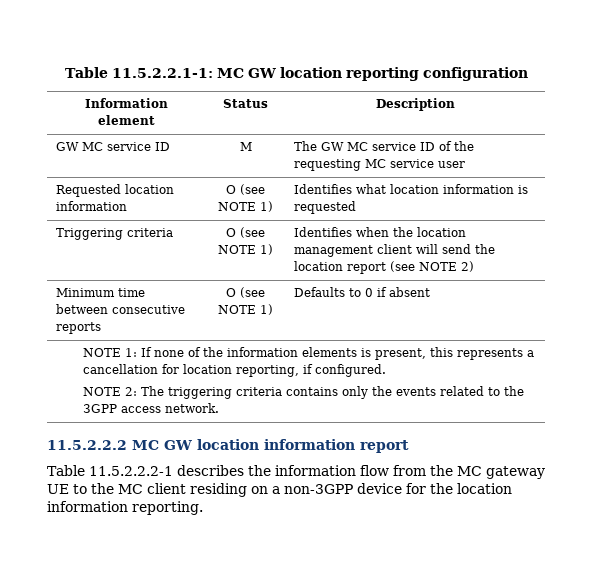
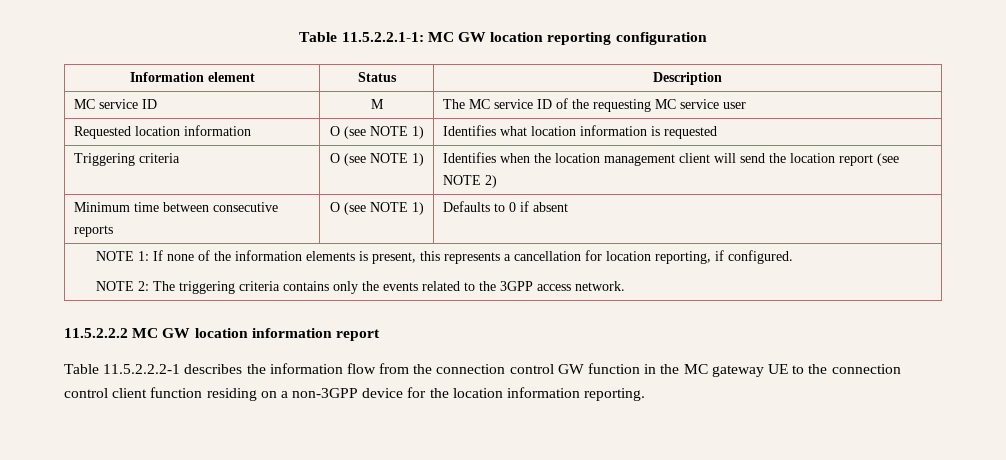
- GW MC service ID | M | The GW MC service ID of the requesting MC service user
+ MC service ID | M | The MC service ID of the requesting MC service user
- Table 11.5.2.2.2-1 describes the information flow from the MC gateway UE to the MC client residing on a non-3GPP device for the location information reporting.
+ Table 11.5.2.2.2-1 describes the information flow from the connection control GW function in the MC gateway UE to the connection control client function residing on a non-3GPP device for the location information reporting.

